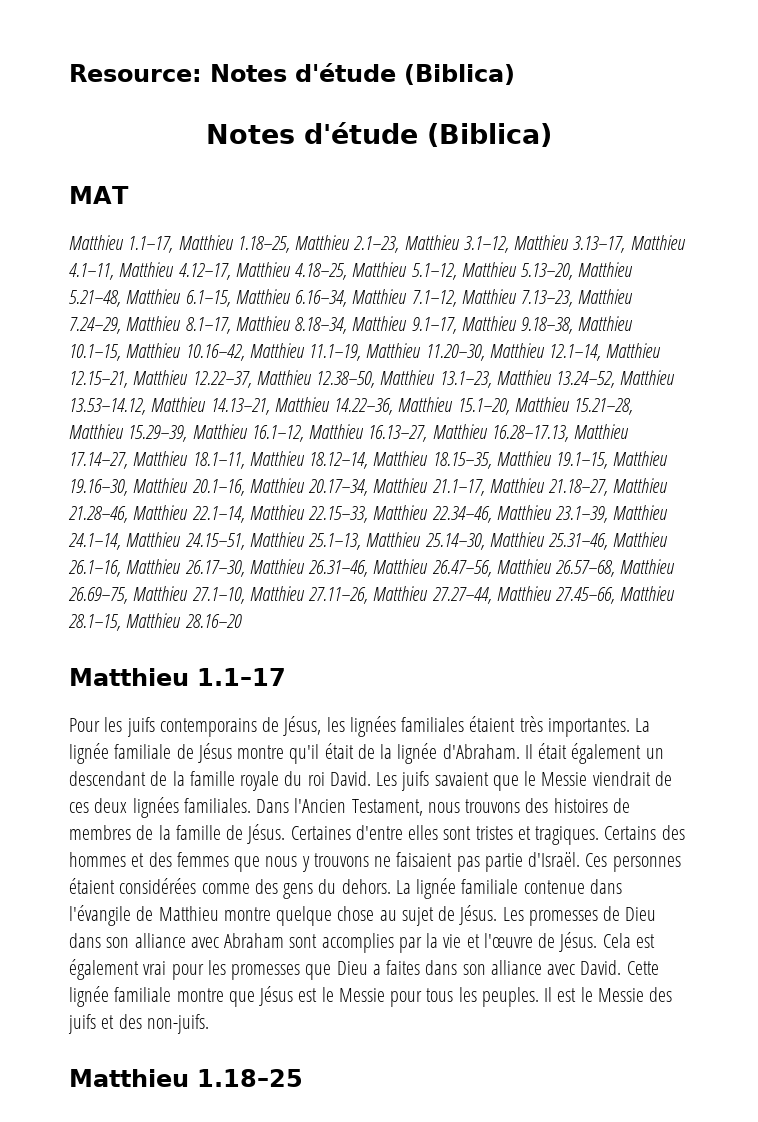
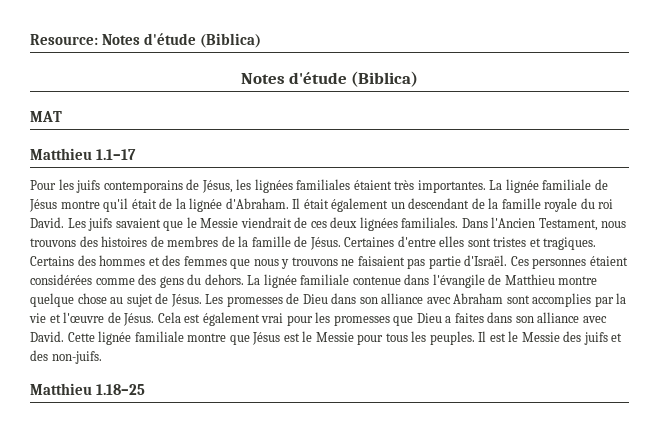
- Matthieu 1.1–17, Matthieu 1.18–25, Matthieu 2.1–23, Matthieu 3.1–12, Matthieu 3.13–17, Matthieu 4.1–11, Matthieu 4.12–17, Matthieu 4.18–25, Matthieu 5.1–12, Matthieu 5.13–20, Matthieu 5.21–48, Matthieu 6.1–15, Matthieu 6.16–34, Matthieu 7.1–12, Matthieu 7.13–23, Matthieu 7.24–29, Matthieu 8.1–17, Matthieu 8.18–34, Matthieu 9.1–17, Matthieu 9.18–38, Matthieu 10.1–15, Matthieu 10.16–42, Matthieu 11.1–19, Matthieu 11.20–30, Matthieu 12.1–14, Matthieu 12.15–21, Matthieu 12.22–37, Matthieu 12.38–50, Matthieu 13.1–23, Matthieu 13.24–52, Matthieu 13.53–14.12, Matthieu 14.13–21, Matthieu 14.22–36, Matthieu 15.1–20, Matthieu 15.21–28, Matthieu 15.29–39, Matthieu 16.1–12, Matthieu 16.13–27, Matthieu 16.28–17.13, Matthieu 17.14–27, Matthieu 18.1–11, Matthieu 18.12–14, Matthieu 18.15–35, Matthieu 19.1–15, Matthieu 19.16–30, Matthieu 20.1–16, Matthieu 20.17–34, Matthieu 21.1–17, Matthieu 21.18–27, Matthieu 21.28–46, Matthieu 22.1–14, Matthieu 22.15–33, Matthieu 22.34–46, Matthieu 23.1–39, Matthieu 24.1–14, Matthieu 24.15–51, Matthieu 25.1–13, Matthieu 25.14–30, Matthieu 25.31–46, Matthieu 26.1–16, Matthieu 26.17–30, Matthieu 26.31–46, Matthieu 26.47–56, Matthieu 26.57–68, Matthieu 26.69–75, Matthieu 27.1–10, Matthieu 27.11–26, Matthieu 27.27–44, Matthieu 27.45–66, Matthieu 28.1–15, Matthieu 28.16–20

